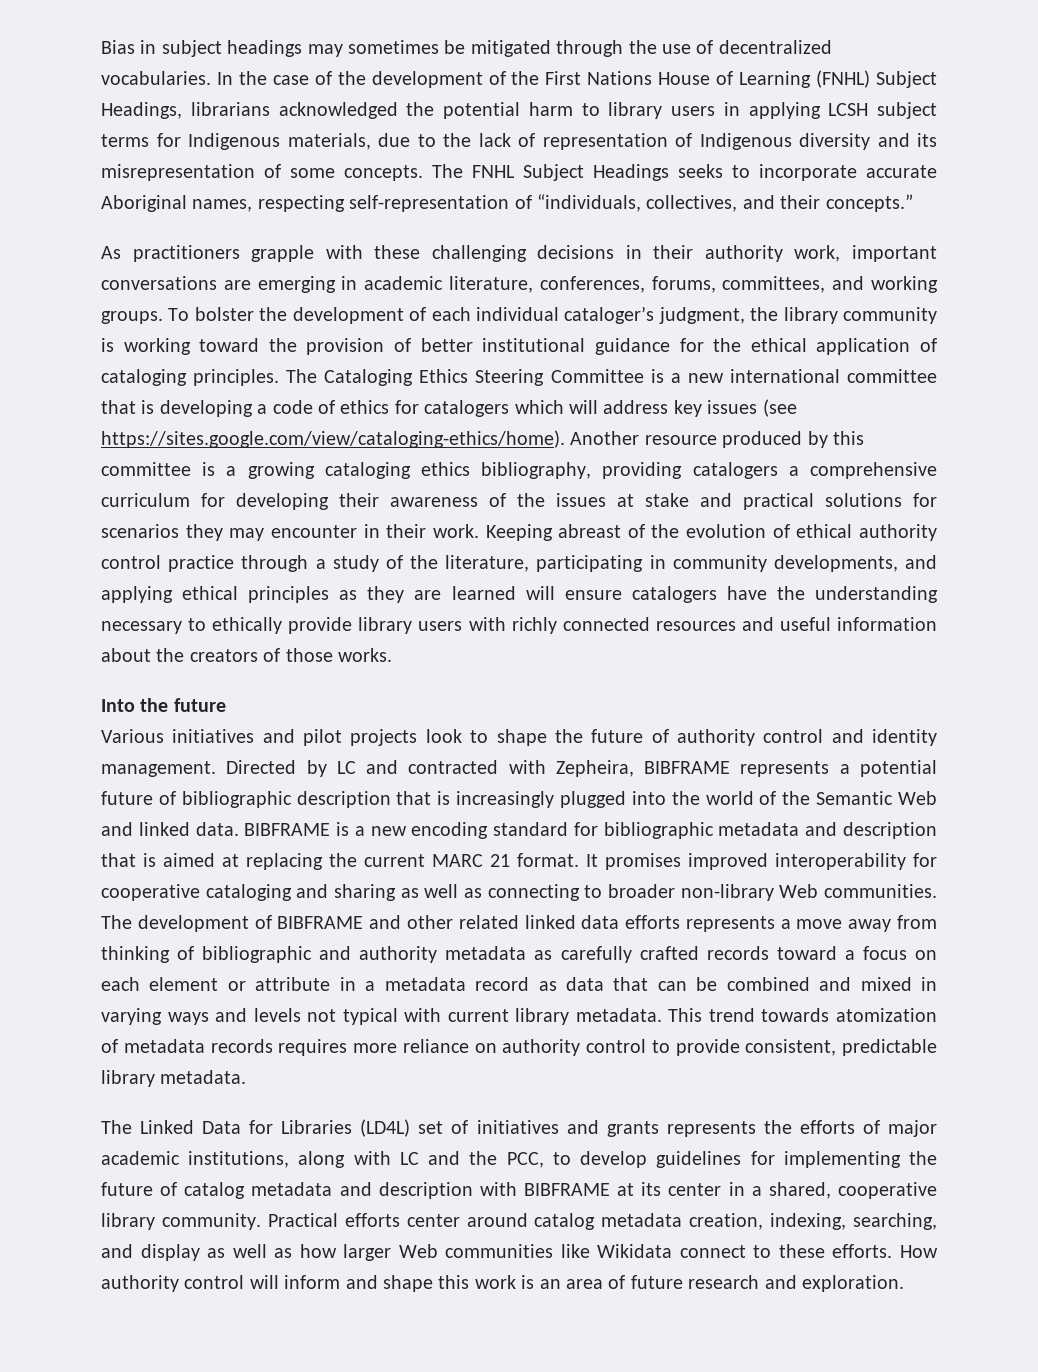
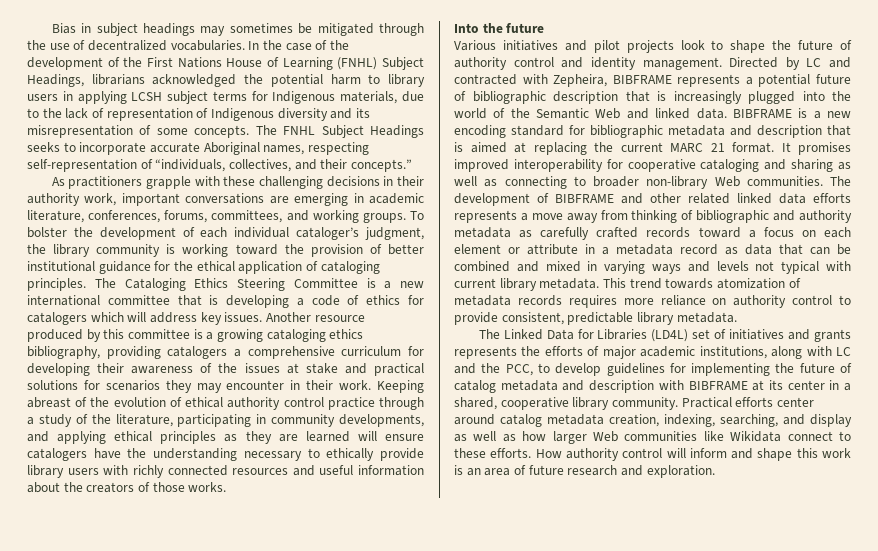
- The Cataloging Ethics Steering Committee is a new international committee that is developing a code of ethics for catalogers which will address key issues (see https://sites.google.com/view/cataloging-ethics/home). Another resource produced by this committee is a growing cataloging ethics bibliography, providing catalogers a comprehensive curriculum for developing their awareness of the issues at stake and practical solutions for scenarios they may encounter in their work.
+ The Cataloging Ethics Steering Committee is a new international committee that is developing a code of ethics for catalogers which will address key issues. Another resource produced by this committee is a growing cataloging ethics bibliography, providing catalogers a comprehensive curriculum for developing their awareness of the issues at stake and practical solutions for scenarios they may encounter in their work.

